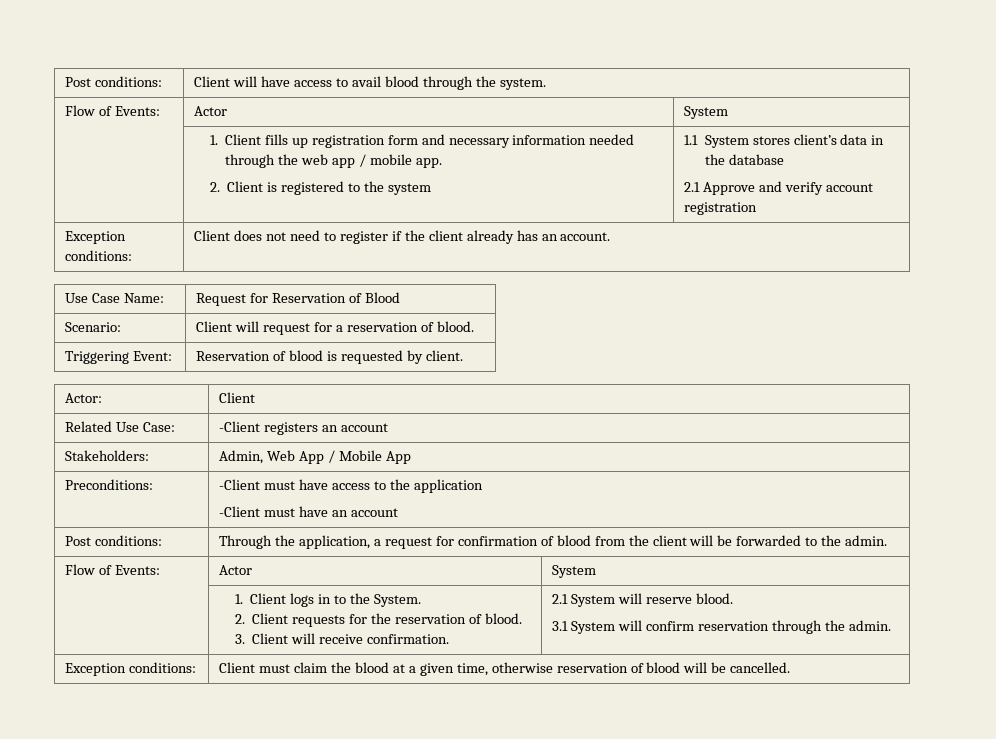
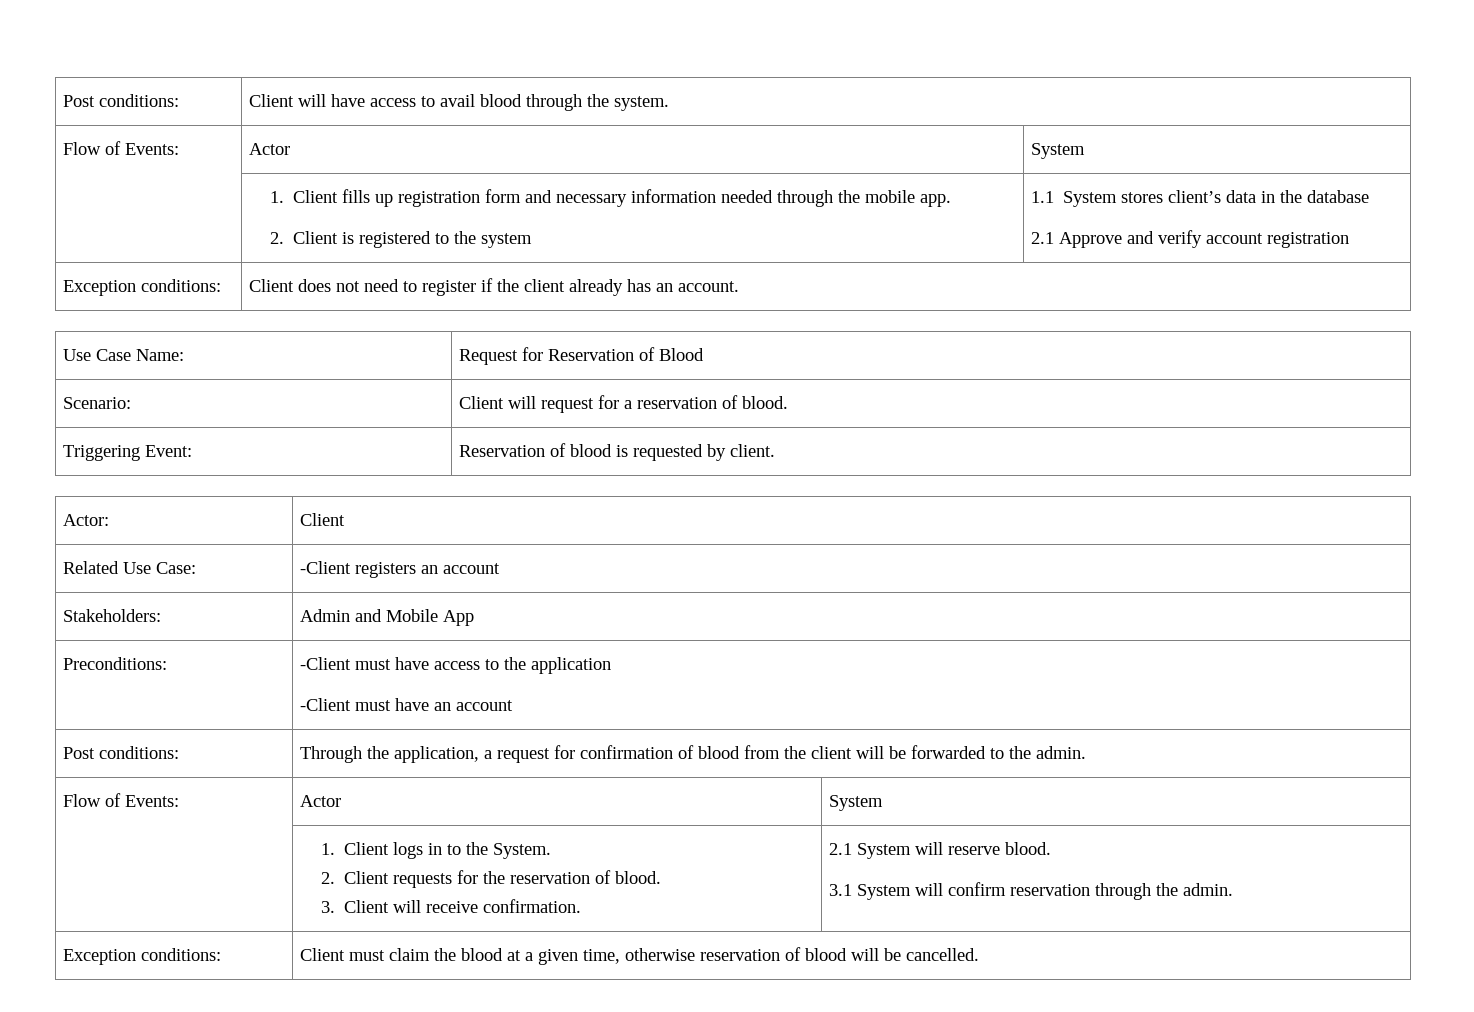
- | 1. Client fills up registration form and necessary information needed through the web app / mobile app.
+ | 1. Client fills up registration form and necessary information needed through the mobile app.
- Stakeholders: | Admin, Web App / Mobile App
+ Stakeholders: | Admin and Mobile App

